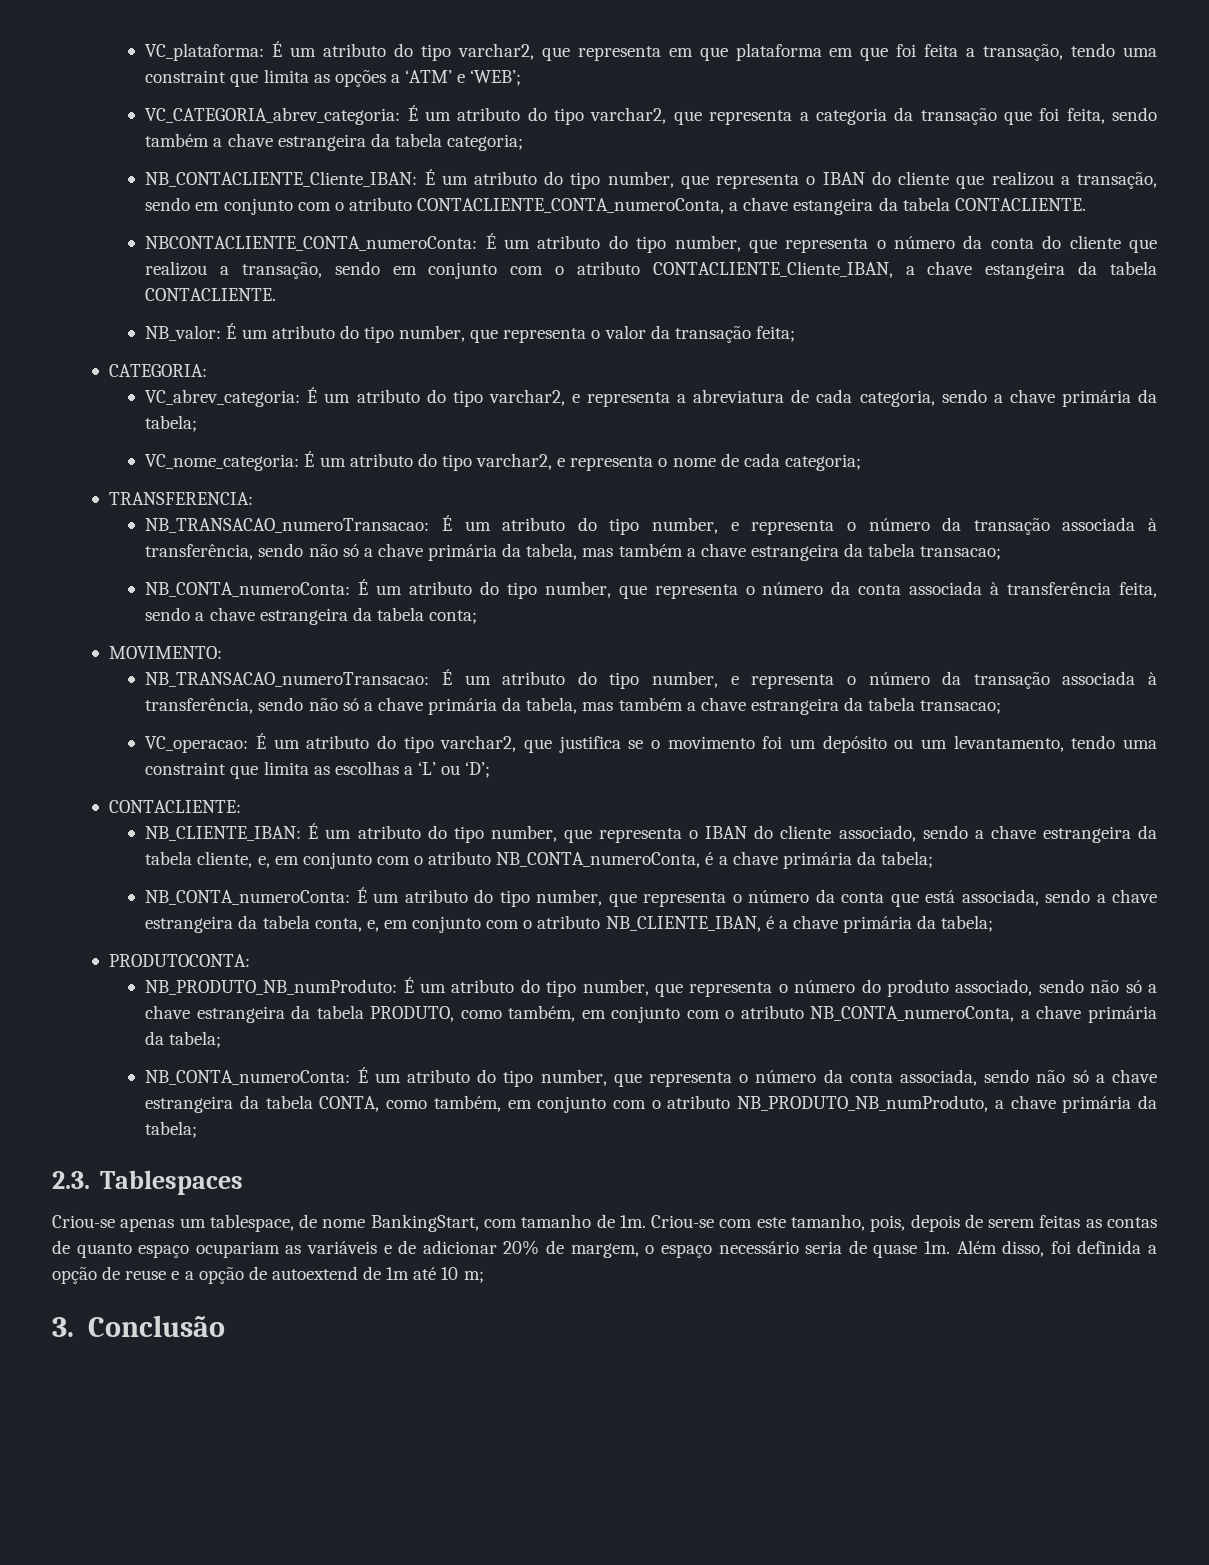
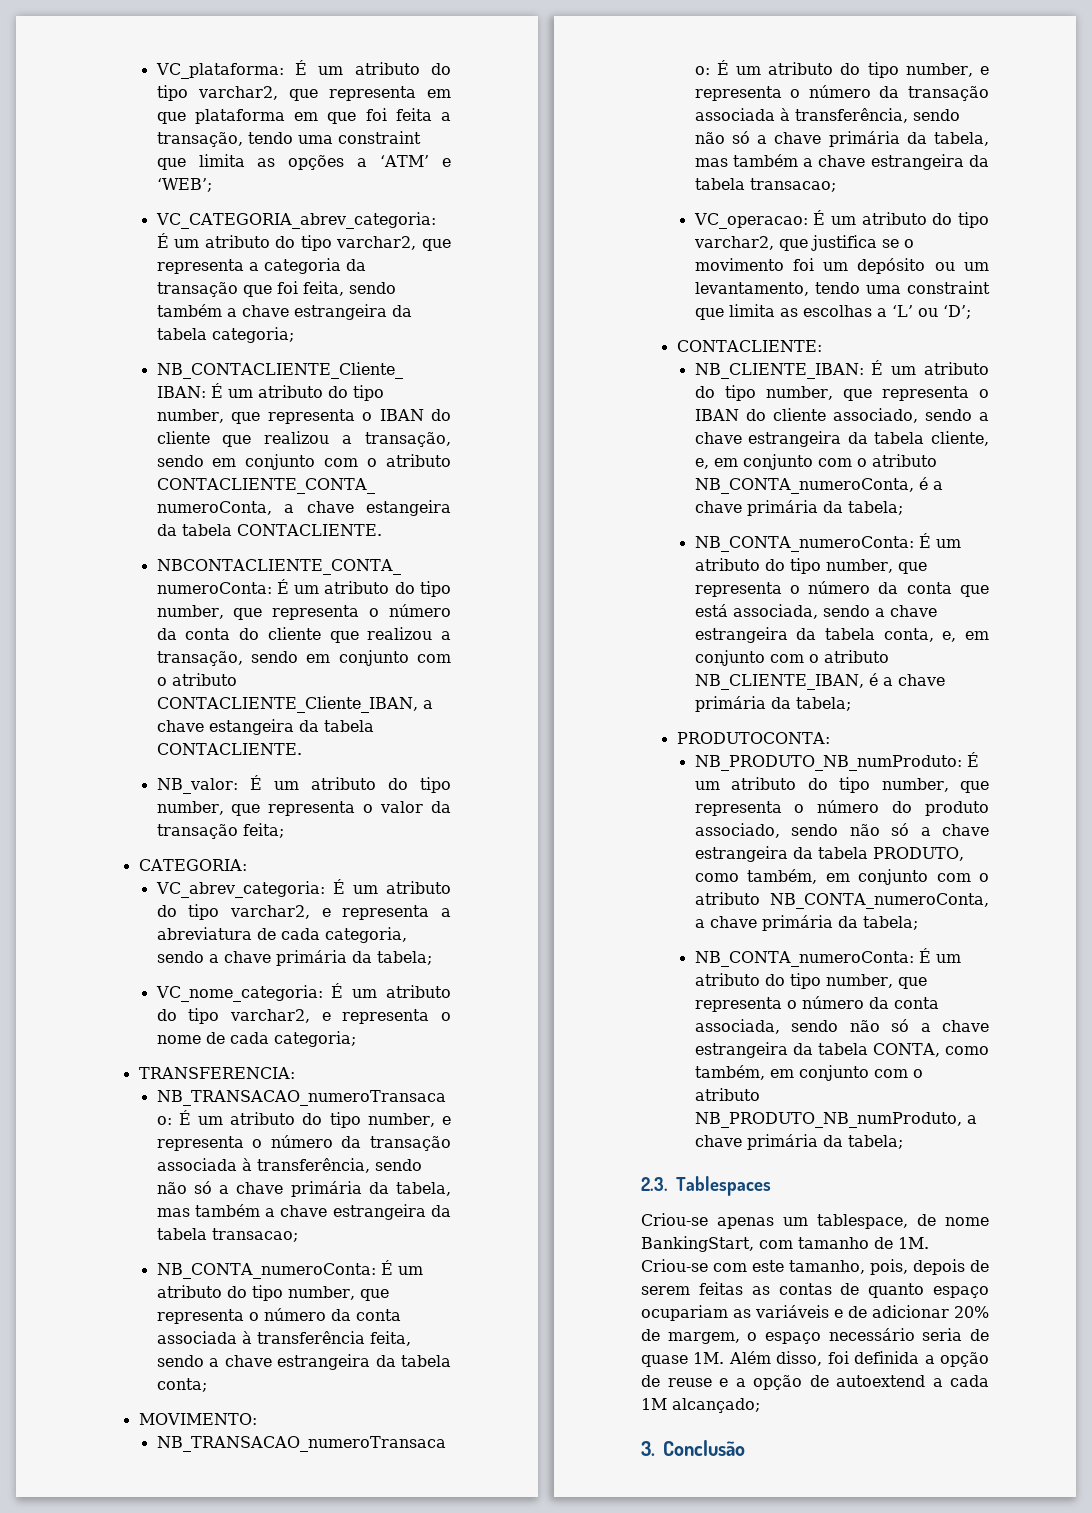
- Criou-se apenas um tablespace, de nome BankingStart, com tamanho de 1m.
+ Criou-se apenas um tablespace, de nome BankingStart, com tamanho de 1M.
- Criou-se com este tamanho, pois, depois de serem feitas as contas de quanto espaço ocupariam as variáveis e de adicionar 20% de margem, o espaço necessário seria de quase 1m.
+ Criou-se com este tamanho, pois, depois de serem feitas as contas de quanto espaço ocupariam as variáveis e de adicionar 20% de margem, o espaço necessário seria de quase 1M.
- Além disso, foi definida a opção de reuse e a opção de autoextend de 1m até 10 m;
+ Além disso, foi definida a opção de reuse e a opção de autoextend a cada 1M alcançado;

